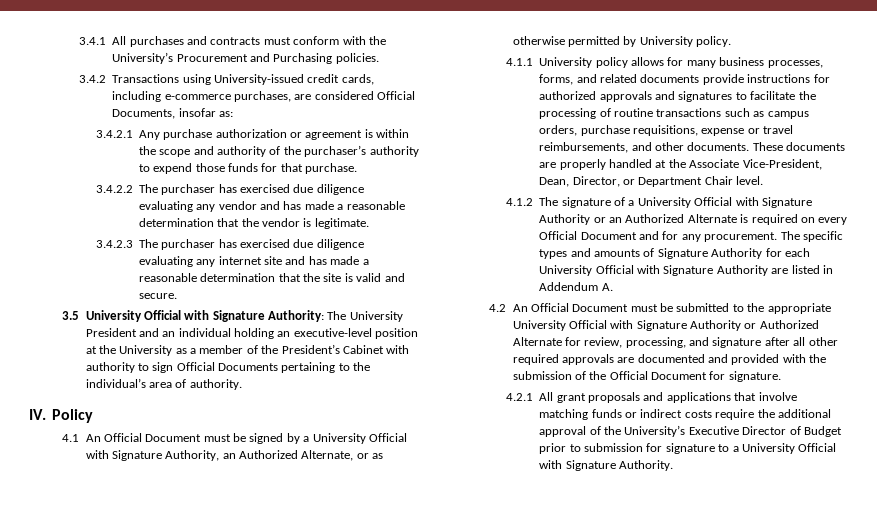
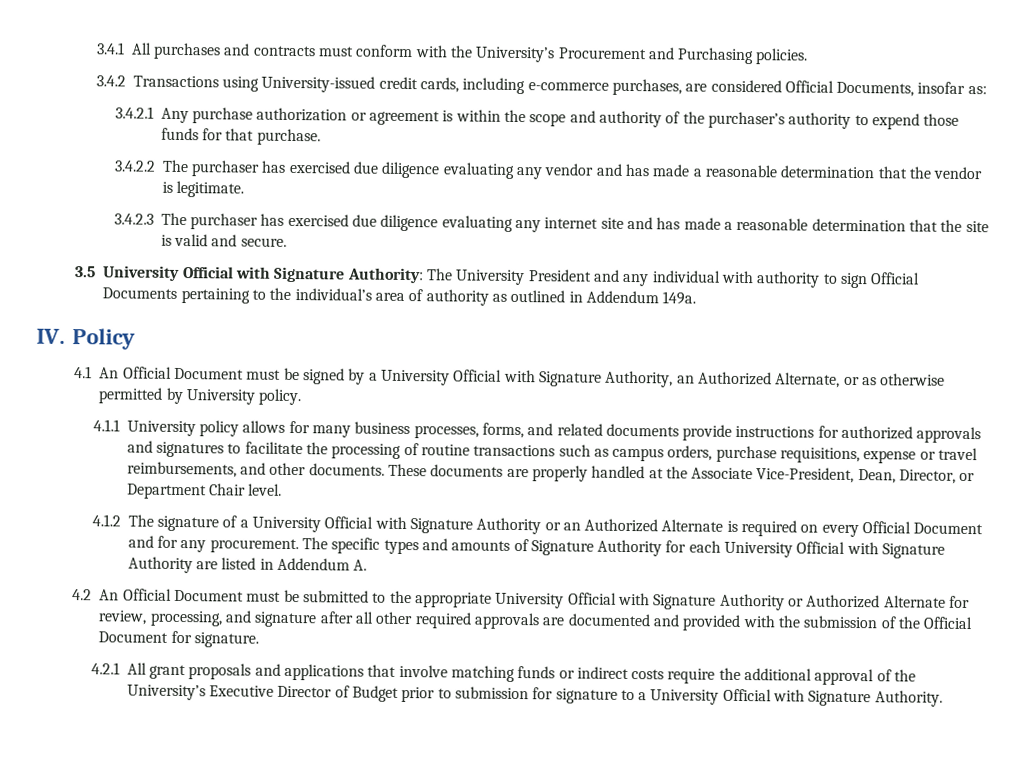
- 3.5 University Official with Signature Authority: The University President and an individual holding an executive-level position at the University as a member of the President’s Cabinet with authority to sign Official Documents pertaining to the individual’s area of authority.
+ 3.5 University Official with Signature Authority: The University President and any individual with authority to sign Official Documents pertaining to the individual’s area of authority as outlined in Addendum 149a.

